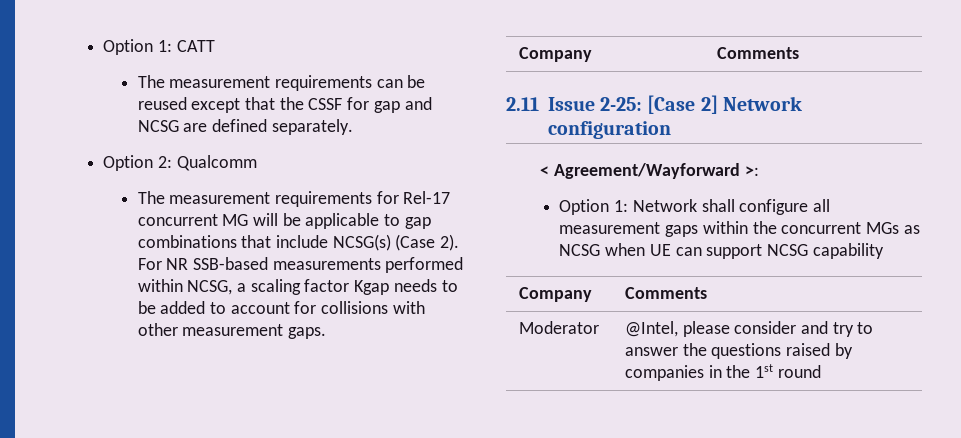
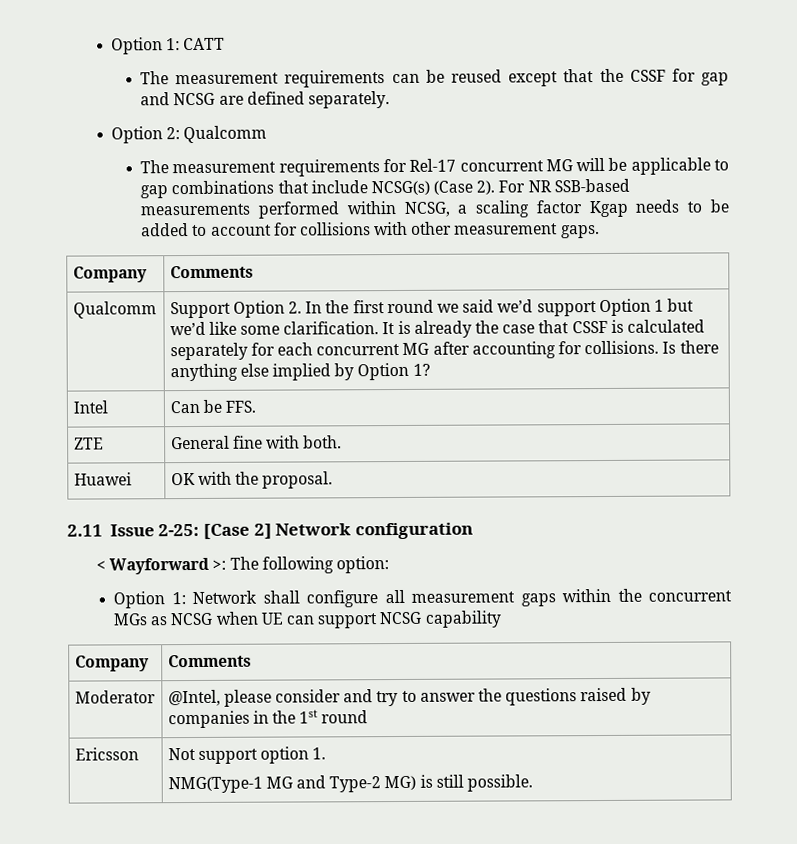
+ Qualcomm | Support Option 2. In the first round we said we’d support Option 1 but we’d like some clarification. It is already the case that CSSF is calculated separately for each concurrent MG after accounting for collisions. Is there anything else implied by Option 1?
+ Intel | Can be FFS.
+ ZTE | General fine with both.
+ Huawei | OK with the proposal.
- < Agreement/Wayforward >:
+ < Wayforward >: The following option:
+ Ericsson | Not support option 1.
+ NMG(Type-1 MG and Type-2 MG) is still possible.

